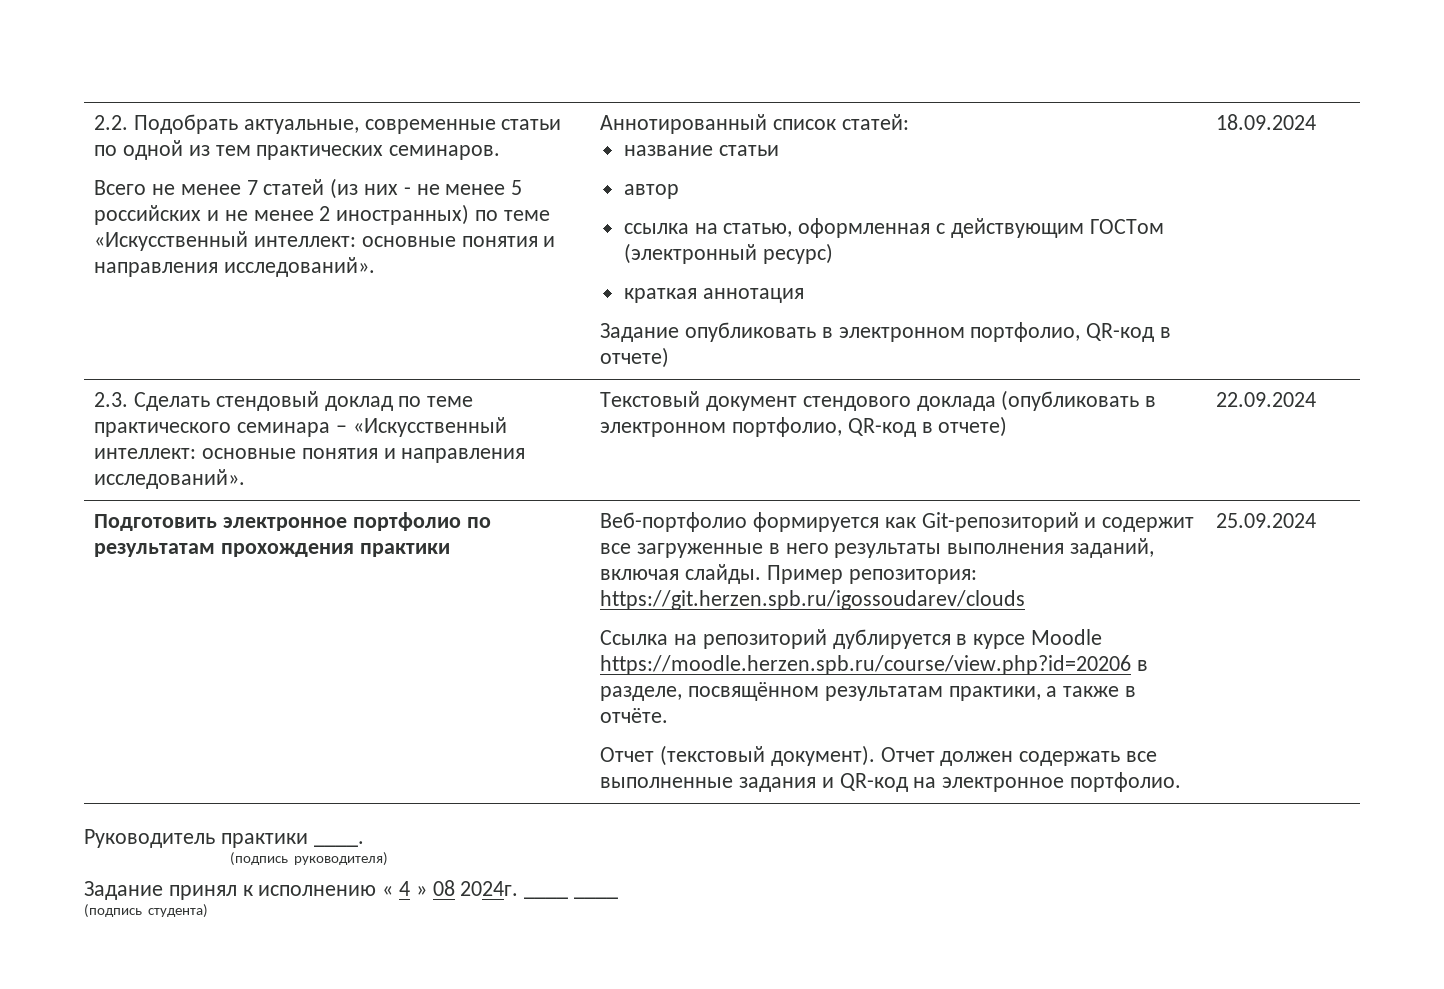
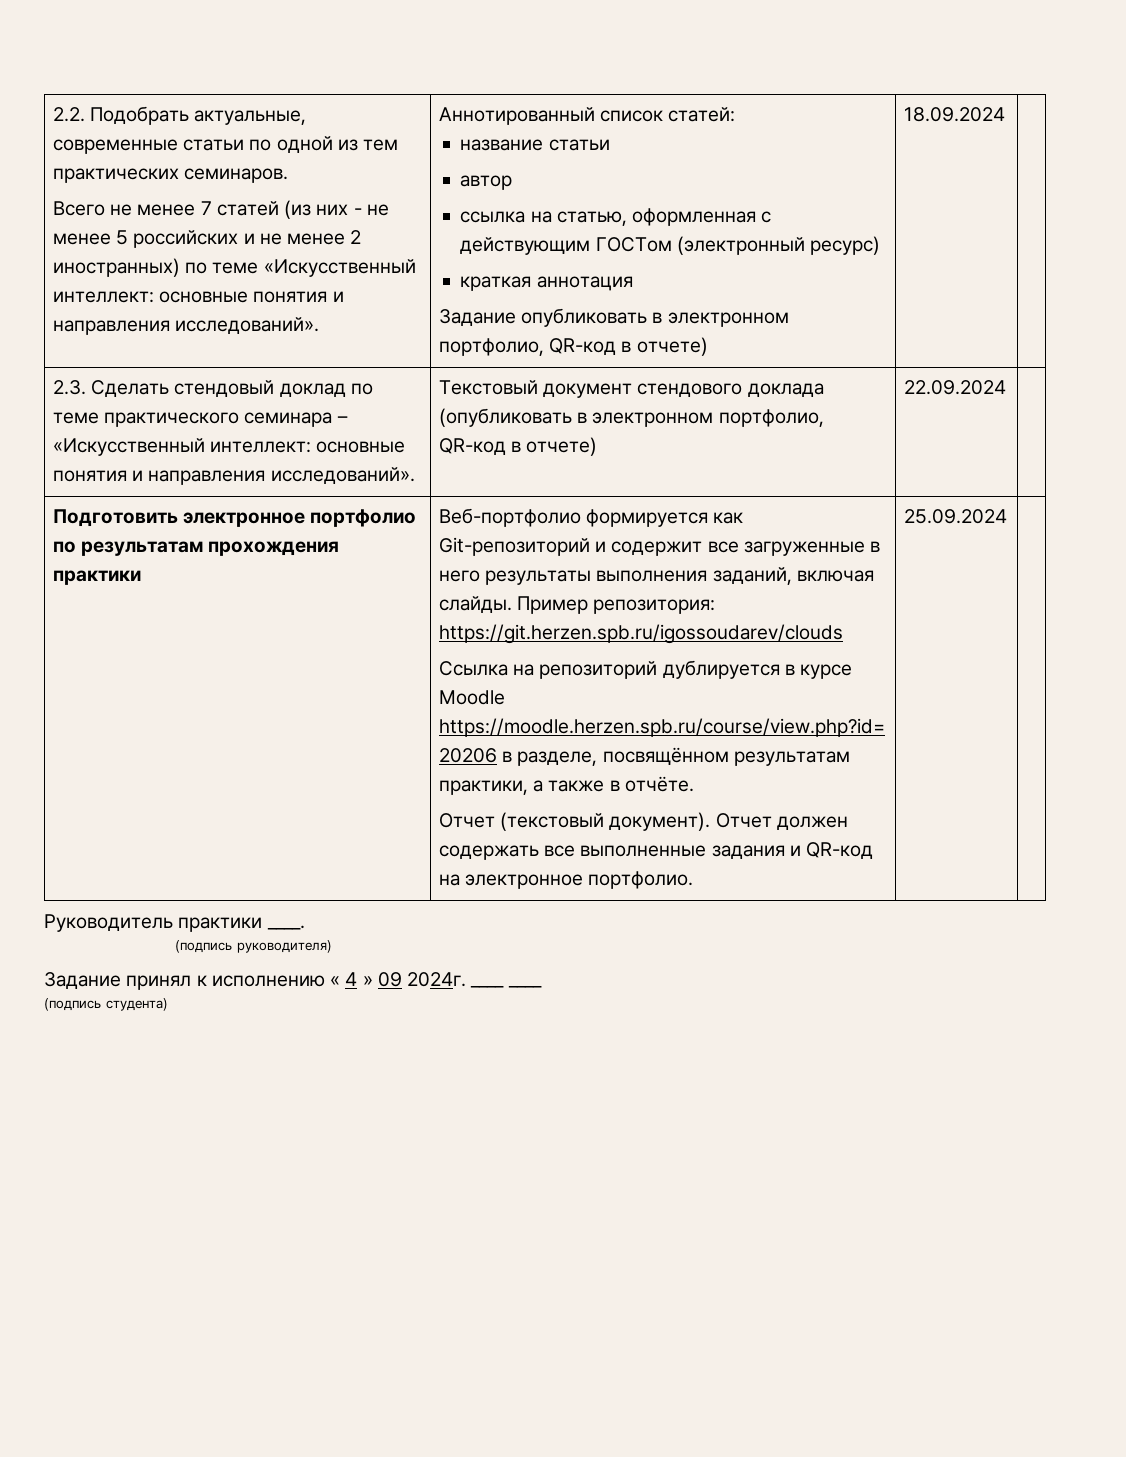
- Задание принял к исполнению « 4 » 08 2024г.
+ Задание принял к исполнению « 4 » 09 2024г.

